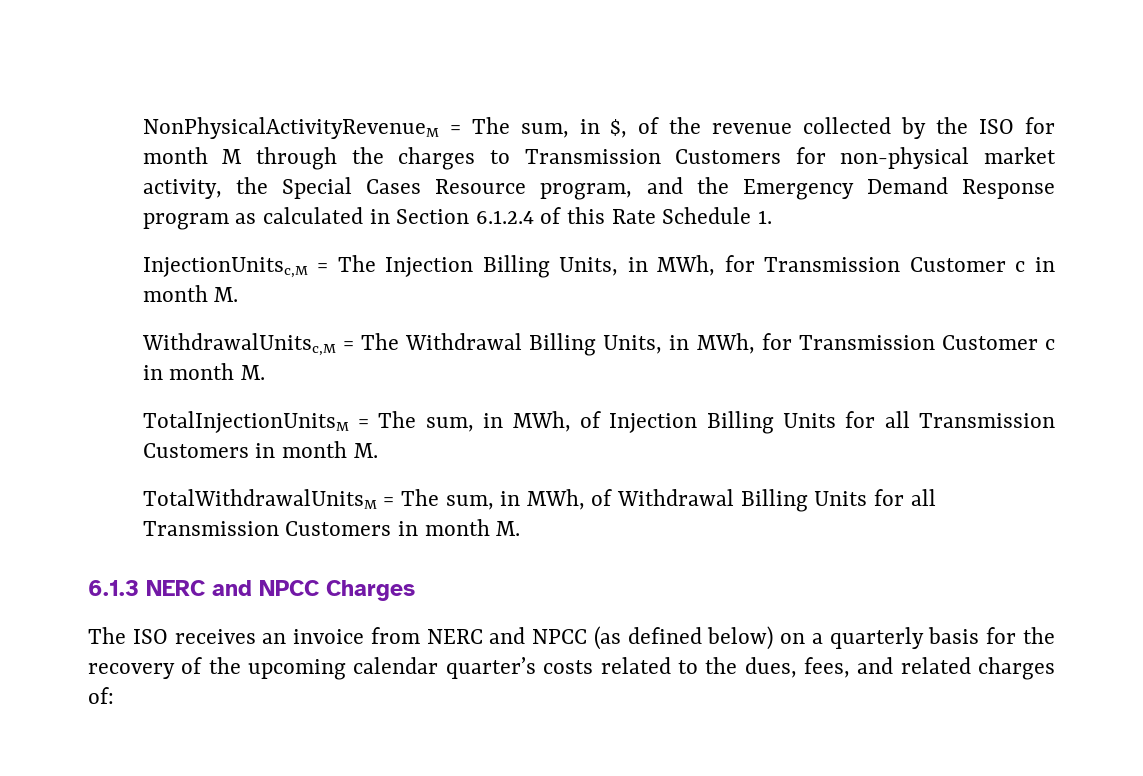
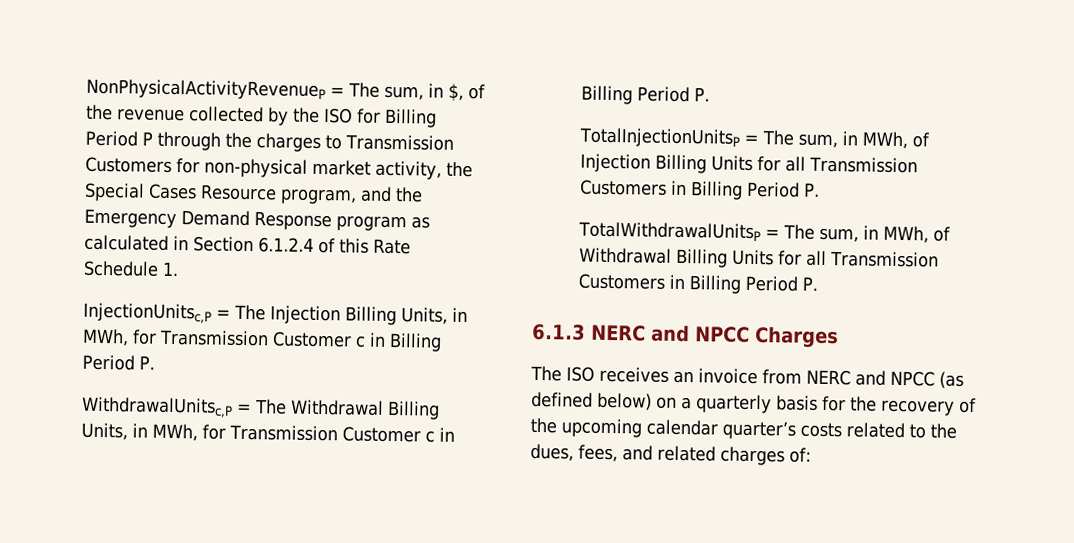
- NonPhysicalActivityRevenueM = The sum, in $, of the revenue collected by the ISO for month M through the charges to Transmission Customers for non-physical market activity, the Special Cases Resource program, and the Emergency Demand Response program as calculated in Section 6.1.2.4 of this Rate Schedule 1.
+ NonPhysicalActivityRevenueP = The sum, in $, of the revenue collected by the ISO for Billing Period P through the charges to Transmission Customers for non-physical market activity, the Special Cases Resource program, and the Emergency Demand Response program as calculated in Section 6.1.2.4 of this Rate Schedule 1.
- InjectionUnitsc,M = The Injection Billing Units, in MWh, for Transmission Customer c in month M.
- WithdrawalUnitsc,M = The Withdrawal Billing Units, in MWh, for Transmission Customer c in month M.
- TotalInjectionUnitsM = The sum, in MWh, of Injection Billing Units for all Transmission Customers in month M.
- TotalWithdrawalUnitsM = The sum, in MWh, of Withdrawal Billing Units for all Transmission Customers in month M.
+ InjectionUnitsc,P = The Injection Billing Units, in MWh, for Transmission Customer c in Billing Period P.
+ WithdrawalUnitsc,P = The Withdrawal Billing Units, in MWh, for Transmission Customer c in Billing Period P.
+ TotalInjectionUnitsP = The sum, in MWh, of Injection Billing Units for all Transmission Customers in Billing Period P.
+ TotalWithdrawalUnitsP = The sum, in MWh, of Withdrawal Billing Units for all Transmission Customers in Billing Period P.

